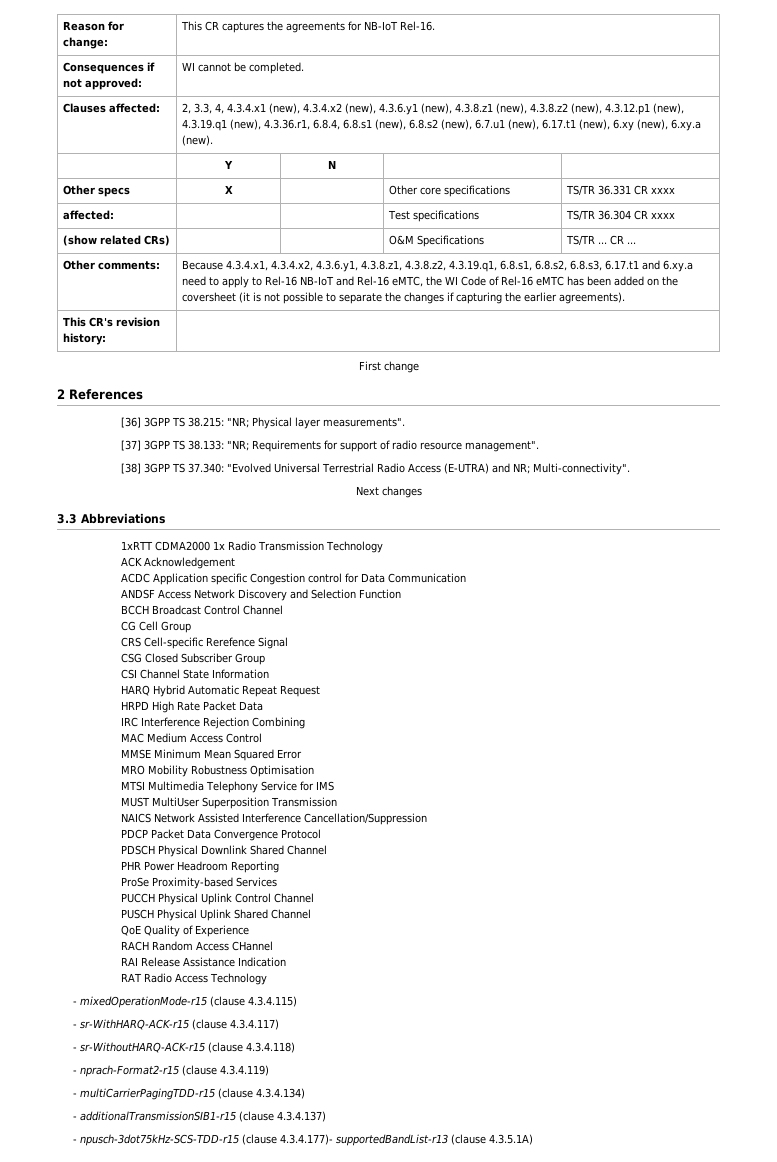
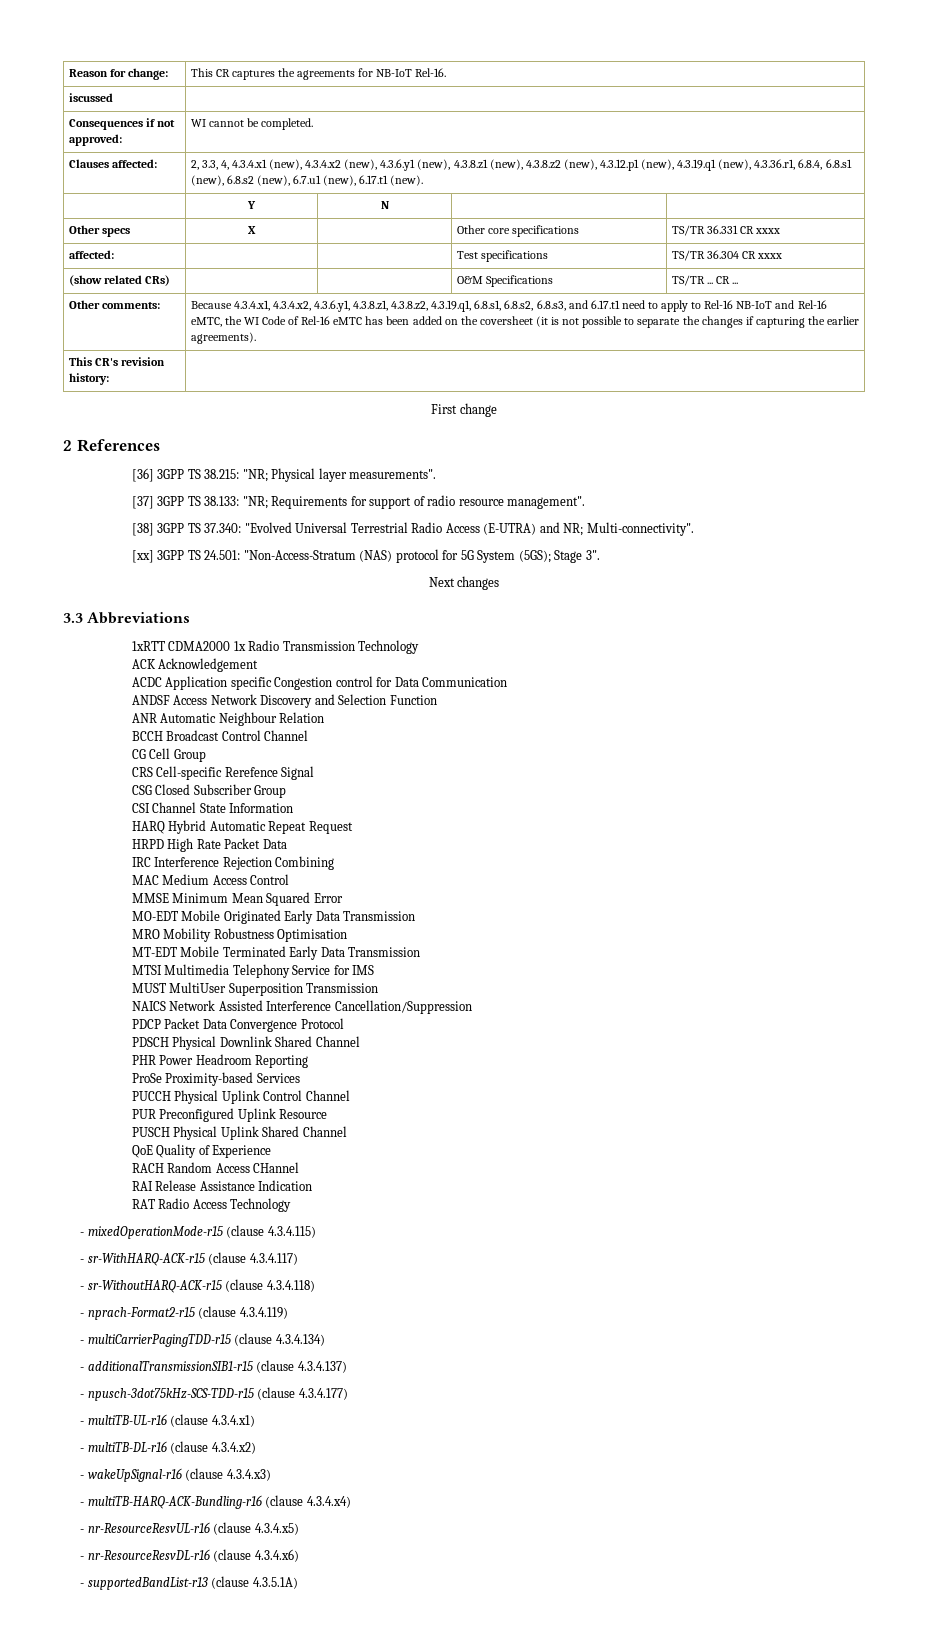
+ iscussed |
- Clauses affected: | 2, 3.3, 4, 4.3.4.x1 (new), 4.3.4.x2 (new), 4.3.6.y1 (new), 4.3.8.z1 (new), 4.3.8.z2 (new), 4.3.12.p1 (new), 4.3.19.q1 (new), 4.3.36.r1, 6.8.4, 6.8.s1 (new), 6.8.s2 (new), 6.7.u1 (new), 6.17.t1 (new), 6.xy (new), 6.xy.a (new).
+ Clauses affected: | 2, 3.3, 4, 4.3.4.x1 (new), 4.3.4.x2 (new), 4.3.6.y1 (new), 4.3.8.z1 (new), 4.3.8.z2 (new), 4.3.12.p1 (new), 4.3.19.q1 (new), 4.3.36.r1, 6.8.4, 6.8.s1 (new), 6.8.s2 (new), 6.7.u1 (new), 6.17.t1 (new).
- Because 4.3.4.x1, 4.3.4.x2, 4.3.6.y1, 4.3.8.z1, 4.3.8.z2, 4.3.19.q1, 6.8.s1, 6.8.s2, 6.8.s3, 6.17.t1 and 6.xy.a need to apply to Rel-16 NB-IoT and Rel-16 eMTC, the WI Code of Rel-16 eMTC has been added on the coversheet (it is not possible to separate the changes if capturing the earlier agreements).
+ Because 4.3.4.x1, 4.3.4.x2, 4.3.6.y1, 4.3.8.z1, 4.3.8.z2, 4.3.19.q1, 6.8.s1, 6.8.s2, 6.8.s3, and 6.17.t1 need to apply to Rel-16 NB-IoT and Rel-16 eMTC, the WI Code of Rel-16 eMTC has been added on the coversheet (it is not possible to separate the changes if capturing the earlier agreements).
+ [xx] 3GPP TS 24.501: "Non-Access-Stratum (NAS) protocol for 5G System (5GS); Stage 3".
+ ANR Automatic Neighbour Relation
+ MO-EDT Mobile Originated Early Data Transmission
  MRO Mobility Robustness Optimisation
+ MT-EDT Mobile Terminated Early Data Transmission
+ PUR Preconfigured Uplink Resource
- - npusch-3dot75kHz-SCS-TDD-r15 (clause 4.3.4.177)- supportedBandList-r13 (clause 4.3.5.1A)
+ - npusch-3dot75kHz-SCS-TDD-r15 (clause 4.3.4.177)
+ - multiTB-UL-r16 (clause 4.3.4.x1)
+ - multiTB-DL-r16 (clause 4.3.4.x2)
+ - wakeUpSignal-r16 (clause 4.3.4.x3)
+ - multiTB-HARQ-ACK-Bundling-r16 (clause 4.3.4.x4)
+ - nr-ResourceResvUL-r16 (clause 4.3.4.x5)
+ - nr-ResourceResvDL-r16 (clause 4.3.4.x6)
+ - supportedBandList-r13 (clause 4.3.5.1A)

